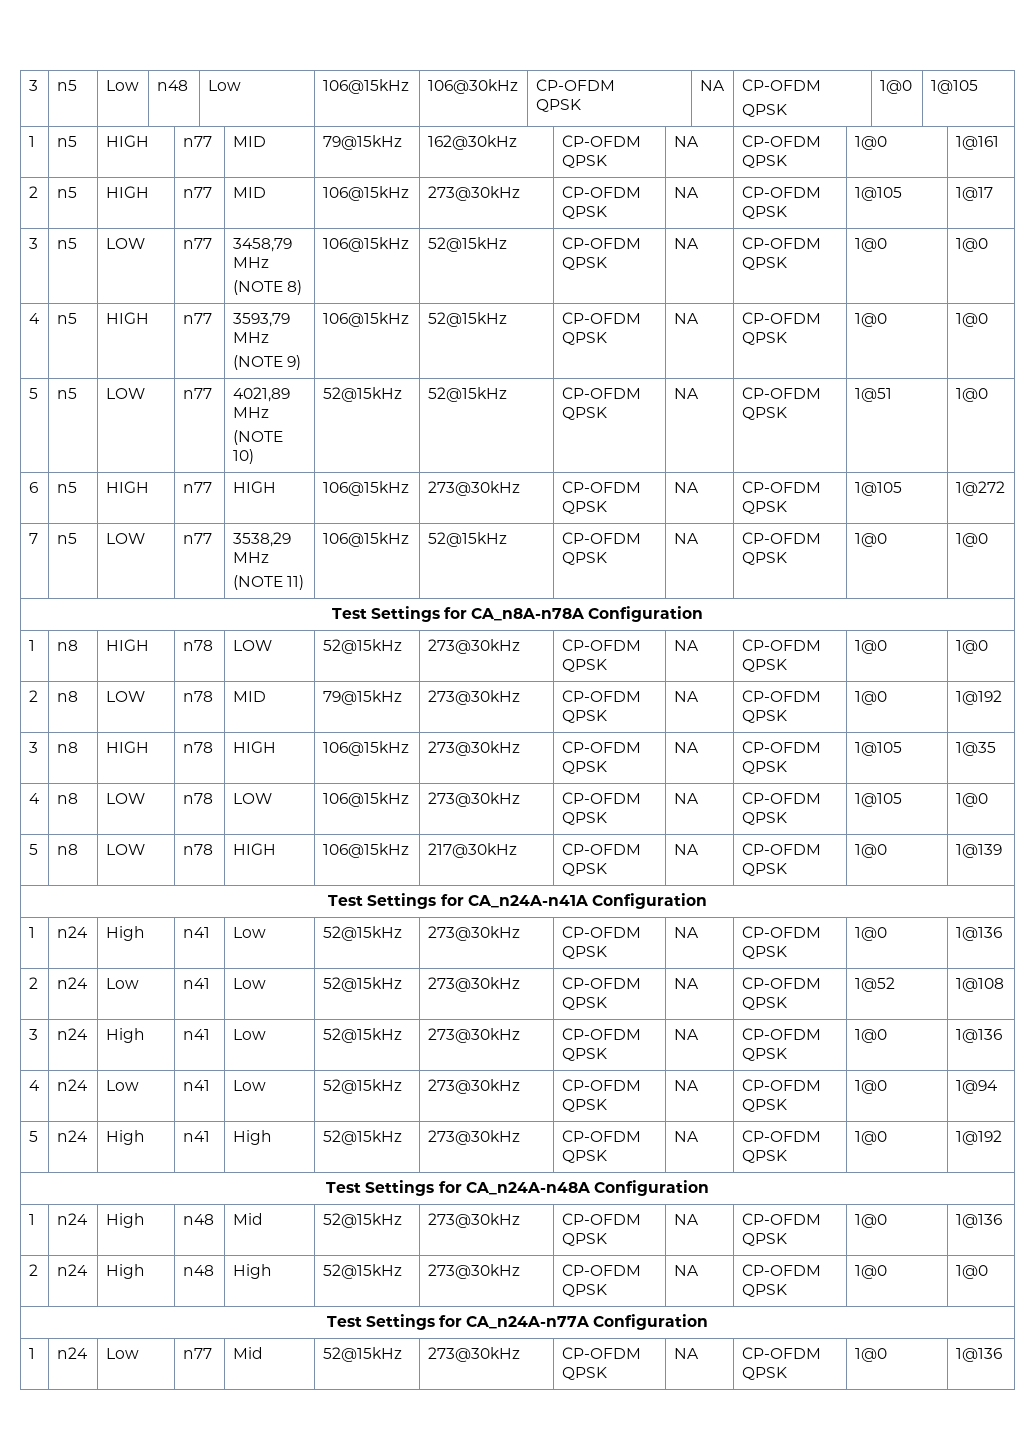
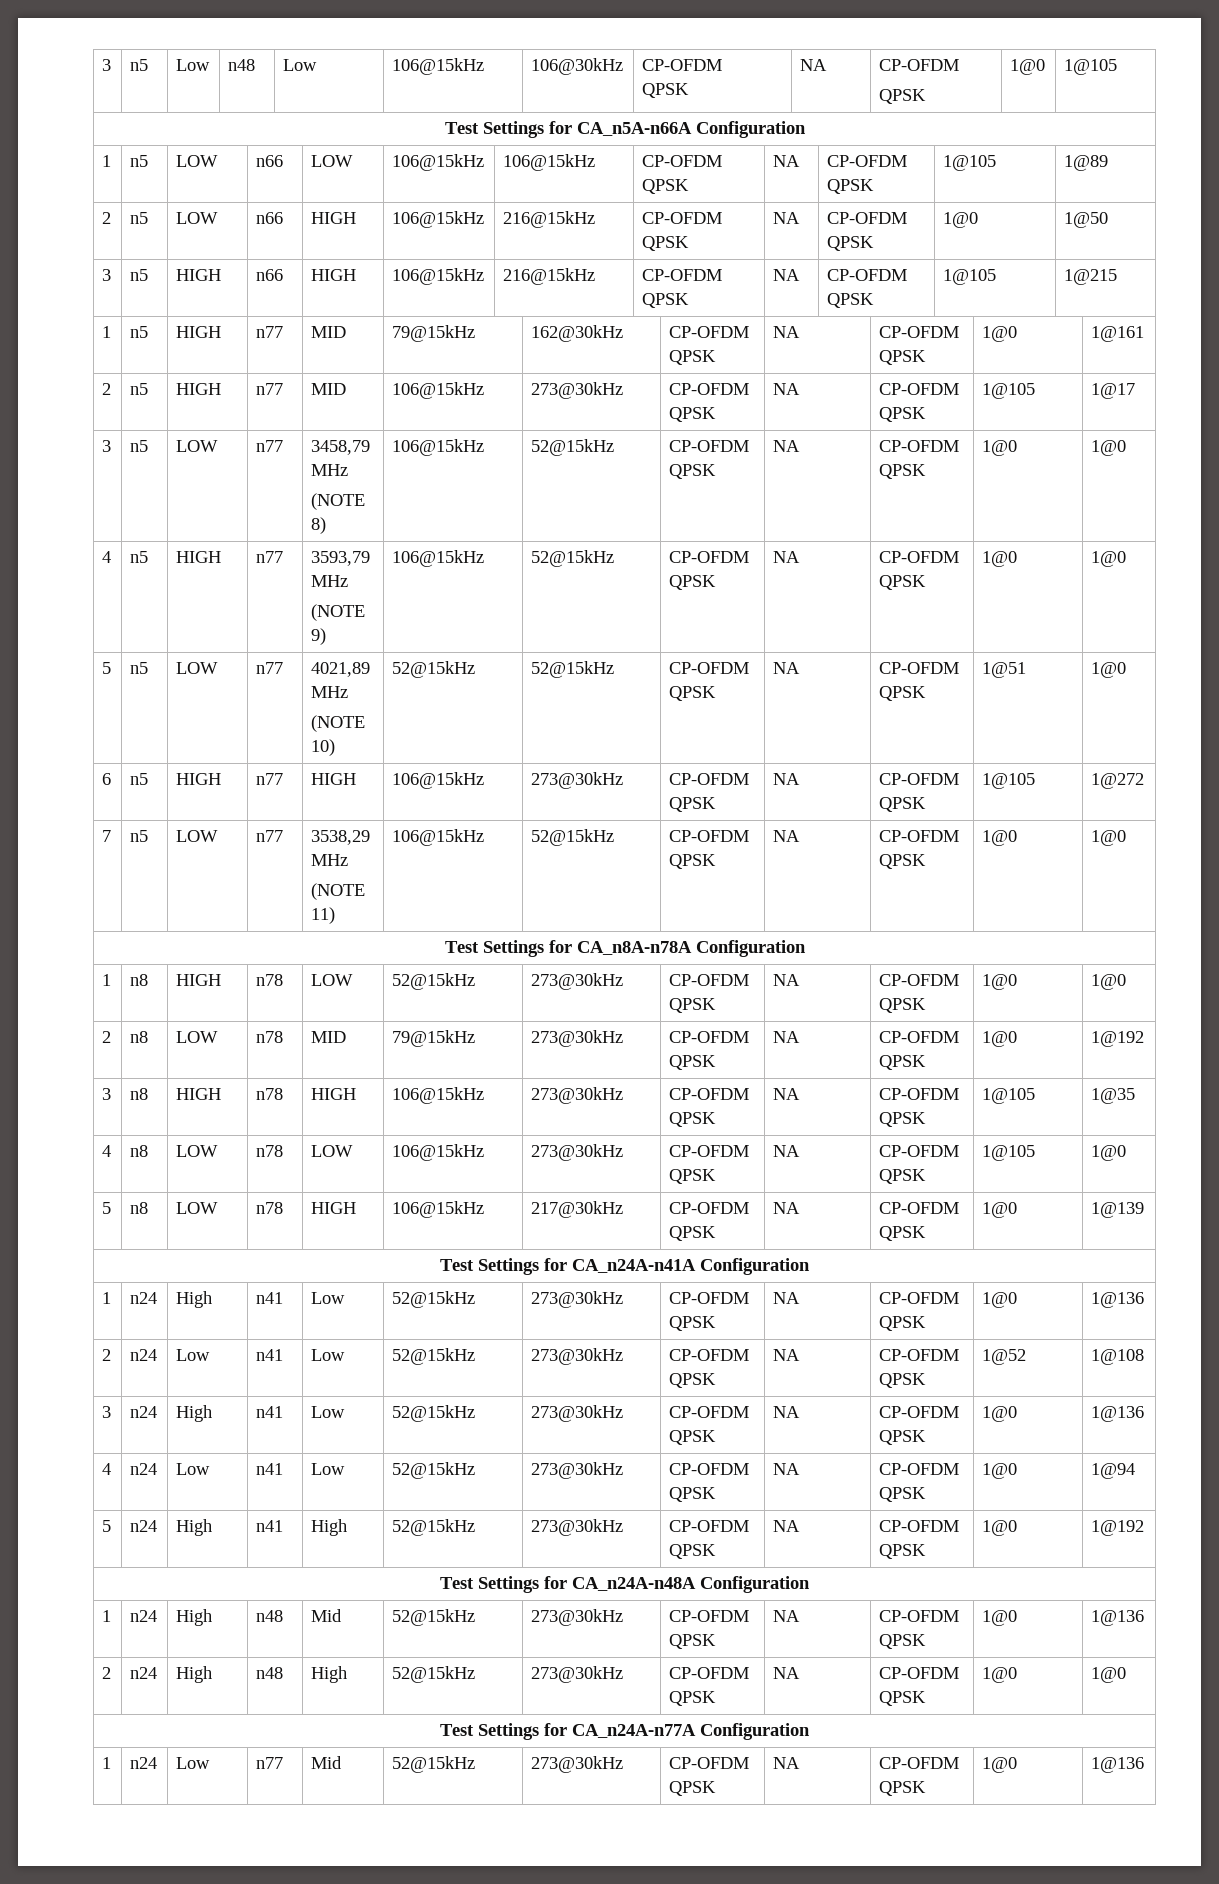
+ Test Settings for CA_n5A-n66A Configuration
+ 1 | n5 | LOW | n66 | LOW | 106@15kHz | 106@15kHz | CP-OFDM QPSK | NA | CP-OFDM QPSK | 1@105 | 1@89
+ 2 | n5 | LOW | n66 | HIGH | 106@15kHz | 216@15kHz | CP-OFDM QPSK | NA | CP-OFDM QPSK | 1@0 | 1@50
+ 3 | n5 | HIGH | n66 | HIGH | 106@15kHz | 216@15kHz | CP-OFDM QPSK | NA | CP-OFDM QPSK | 1@105 | 1@215

